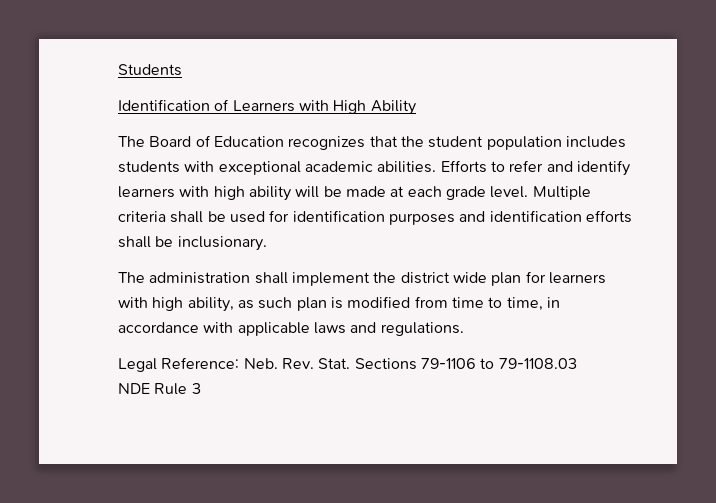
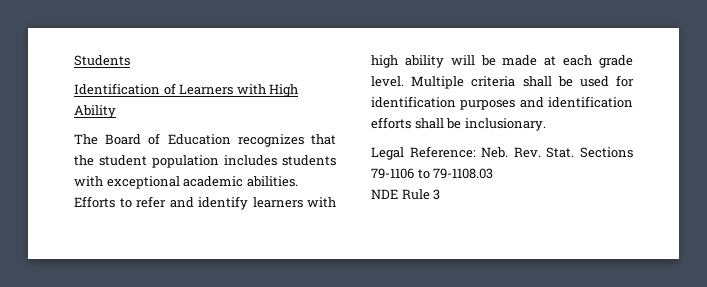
- The administration shall implement the district wide plan for learners with high ability, as such plan is modified from time to time, in accordance with applicable laws and regulations.

